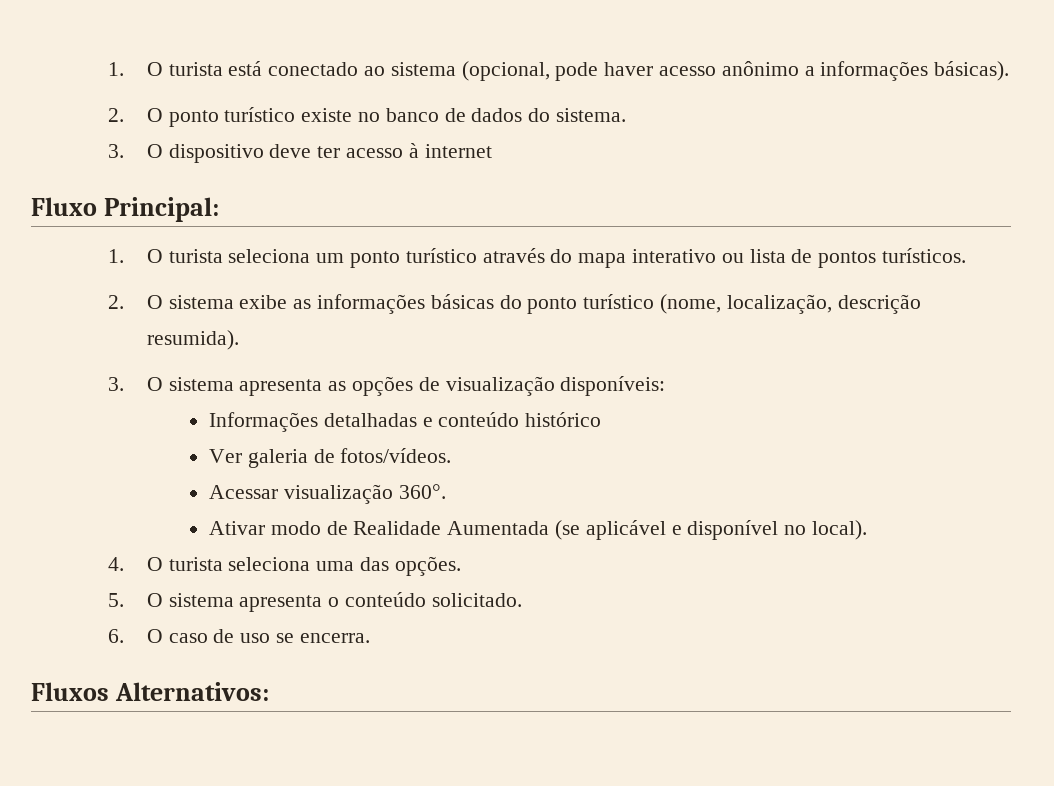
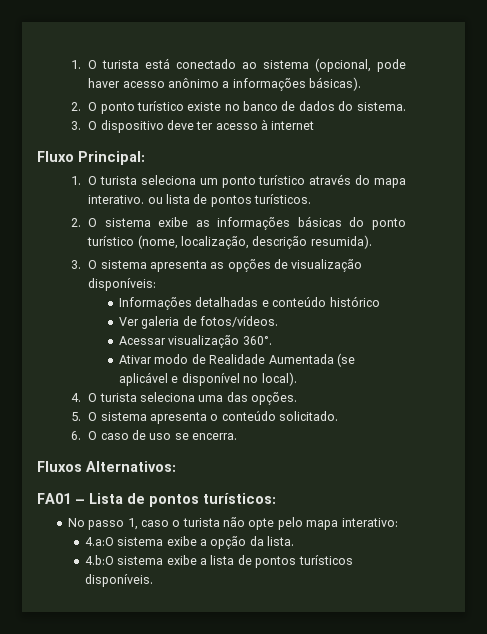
- 1. O turista seleciona um ponto turístico através do mapa interativo ou lista de pontos turísticos.
+ 1. O turista seleciona um ponto turístico através do mapa interativo. ou lista de pontos turísticos.
+ FA01 – Lista de pontos turísticos:
+ No passo 1, caso o turista não opte pelo mapa interativo:
+ 4.a:O sistema exibe a opção da lista.
+ 4.b:O sistema exibe a lista de pontos turísticos disponíveis.

